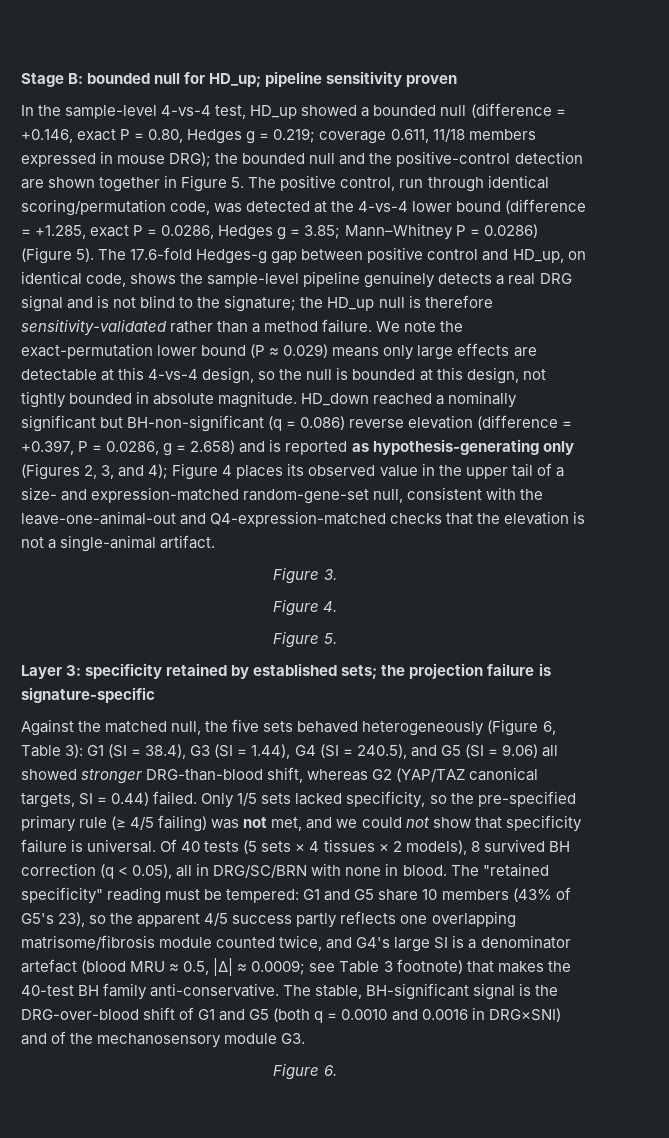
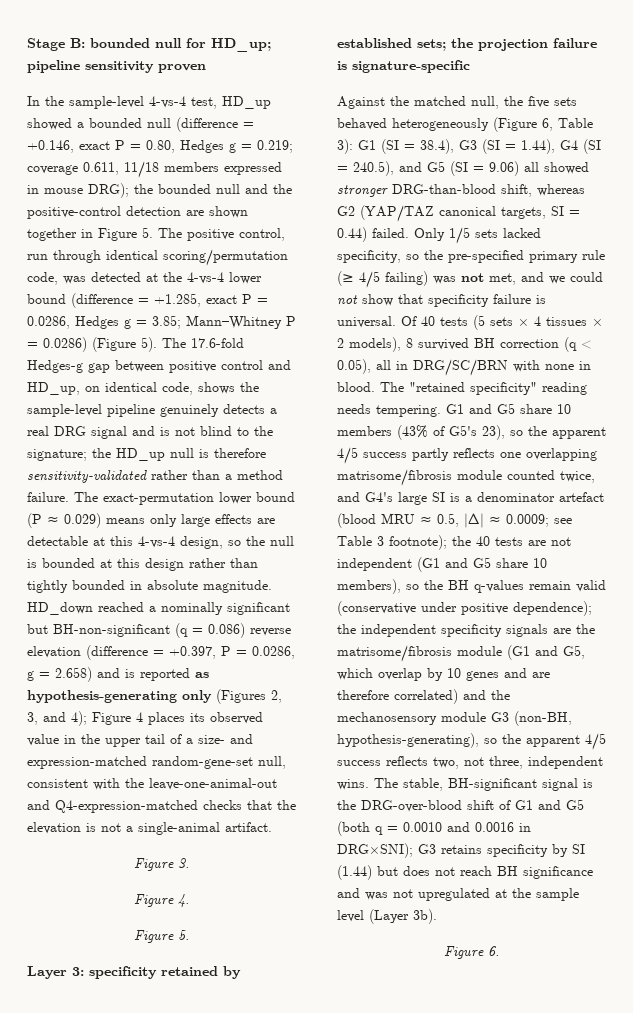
- We note the exact-permutation lower bound (P ≈ 0.029) means only large effects are detectable at this 4-vs-4 design, so the null is bounded at this design, not tightly bounded in absolute magnitude.
+ The exact-permutation lower bound (P ≈ 0.029) means only large effects are detectable at this 4-vs-4 design, so the null is bounded at this design rather than tightly bounded in absolute magnitude.
- The "retained specificity" reading must be tempered: G1 and G5 share 10 members (43% of G5's 23), so the apparent 4/5 success partly reflects one overlapping matrisome/fibrosis module counted twice, and G4's large SI is a denominator artefact (blood MRU ≈ 0.5, |Δ| ≈ 0.0009; see Table 3 footnote) that makes the 40-test BH family anti-conservative.
+ The "retained specificity" reading needs tempering. G1 and G5 share 10 members (43% of G5's 23), so the apparent 4/5 success partly reflects one overlapping matrisome/fibrosis module counted twice, and G4's large SI is a denominator artefact (blood MRU ≈ 0.5, |Δ| ≈ 0.0009; see Table 3 footnote); the 40 tests are not independent (G1 and G5 share 10 members), so the BH q-values remain valid (conservative under positive dependence); the independent specificity signals are the matrisome/fibrosis module (G1 and G5, which overlap by 10 genes and are therefore correlated) and the mechanosensory module G3 (non-BH, hypothesis-generating), so the apparent 4/5 success reflects two, not three, independent wins.
- The stable, BH-significant signal is the DRG-over-blood shift of G1 and G5 (both q = 0.0010 and 0.0016 in DRG×SNI) and of the mechanosensory module G3.
+ The stable, BH-significant signal is the DRG-over-blood shift of G1 and G5 (both q = 0.0010 and 0.0016 in DRG×SNI); G3 retains specificity by SI (1.44) but does not reach BH significance and was not upregulated at the sample level (Layer 3b).

